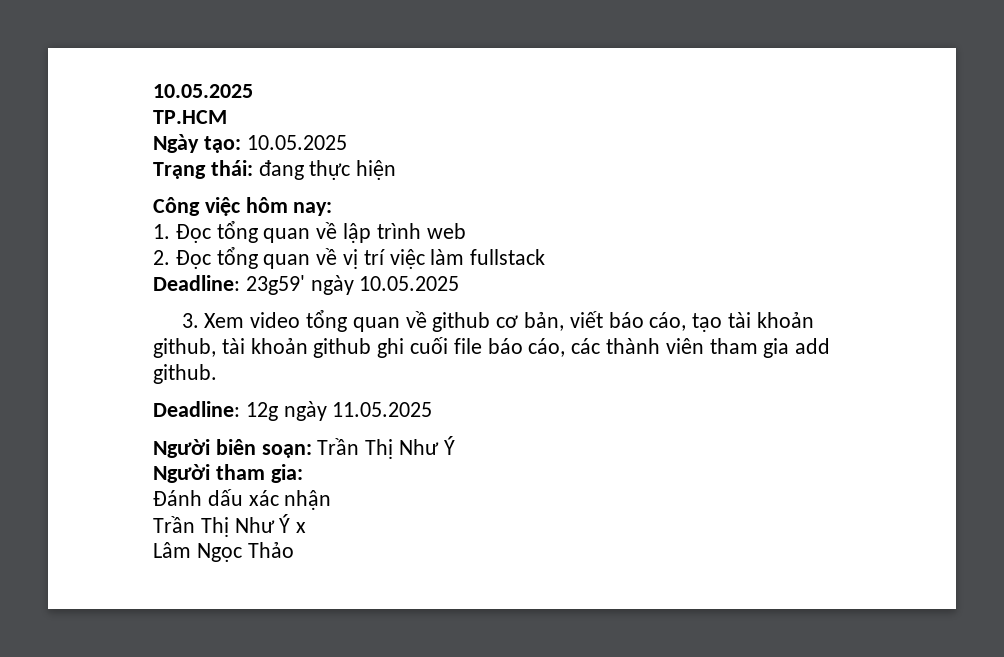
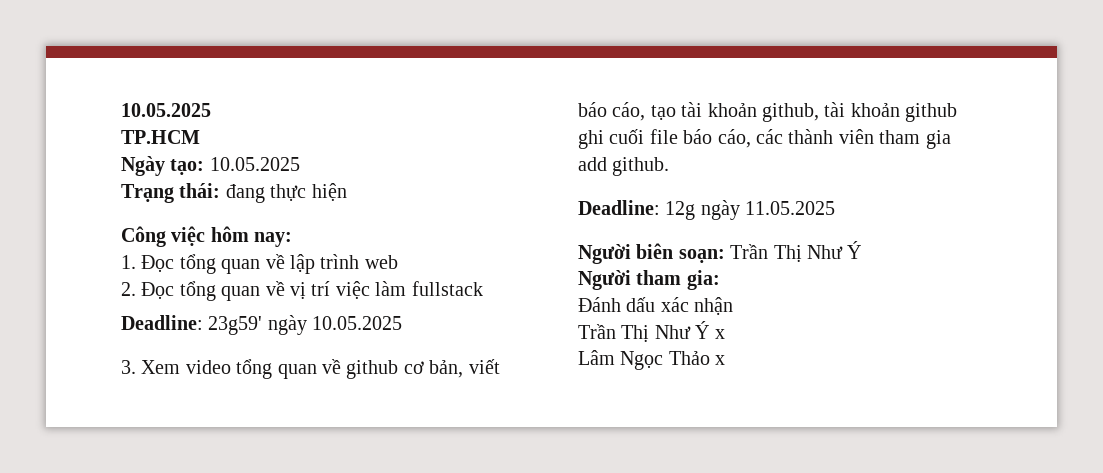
- Lâm Ngọc Thảo
+ Lâm Ngọc Thảo x

